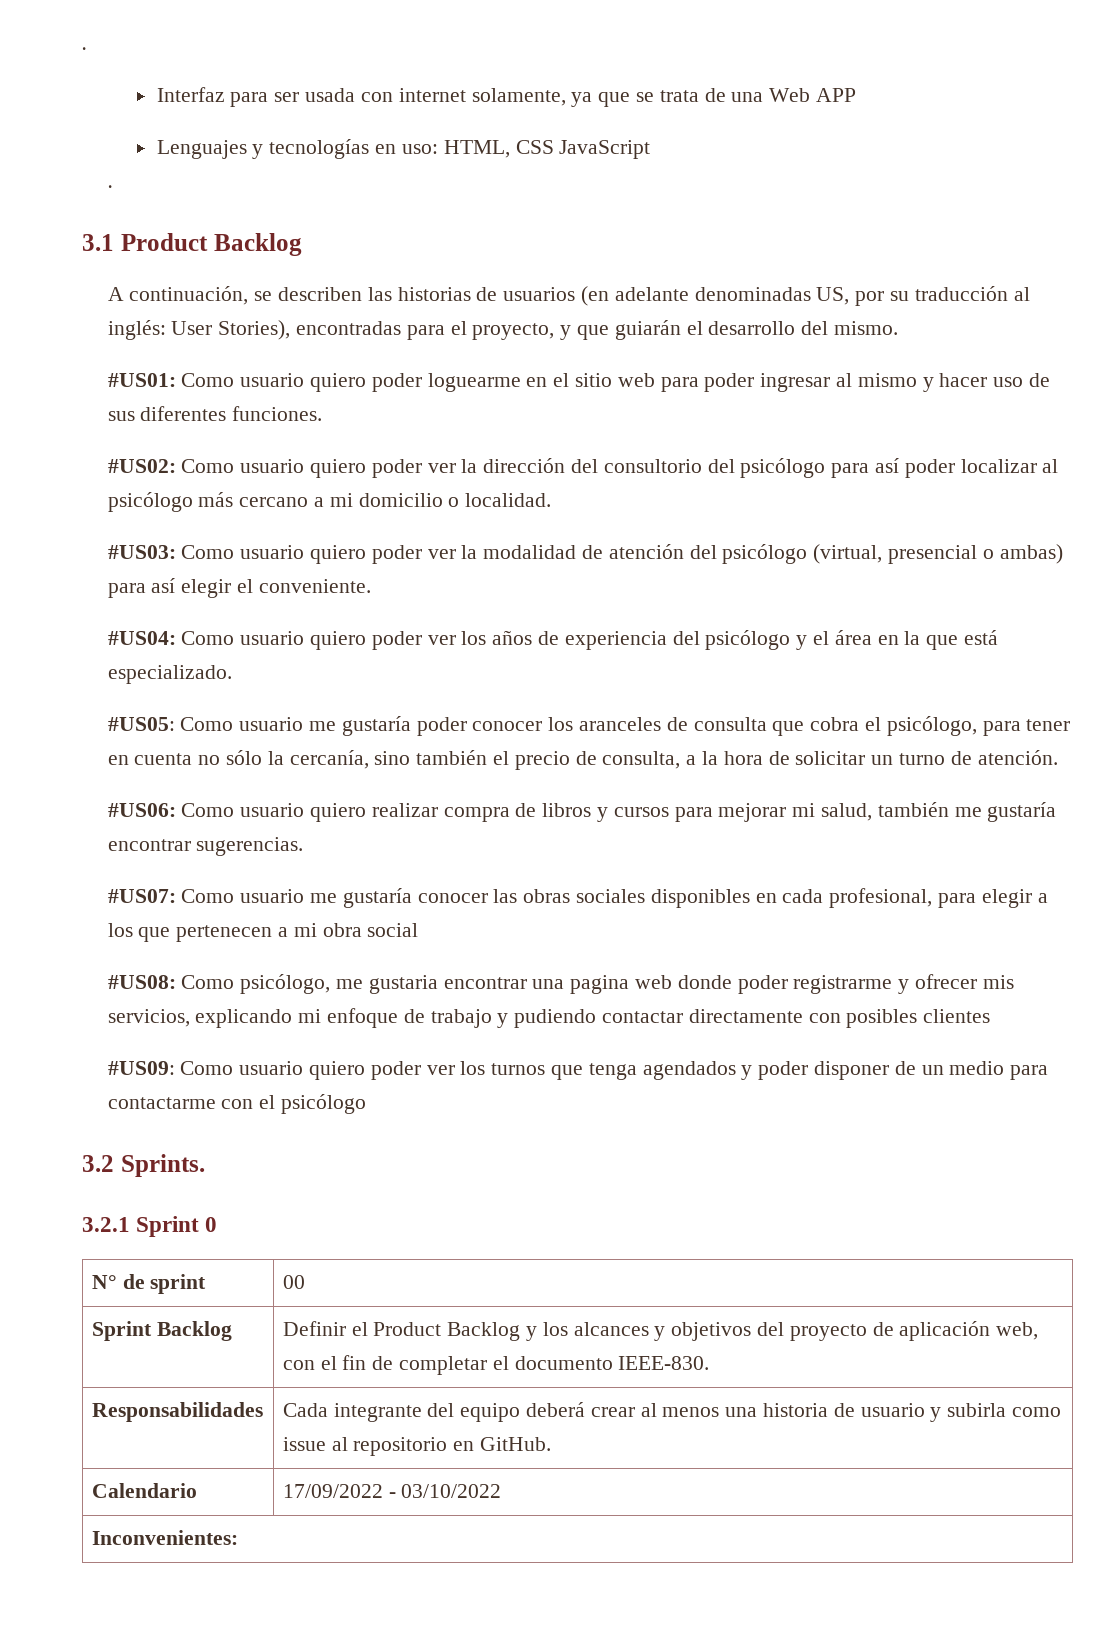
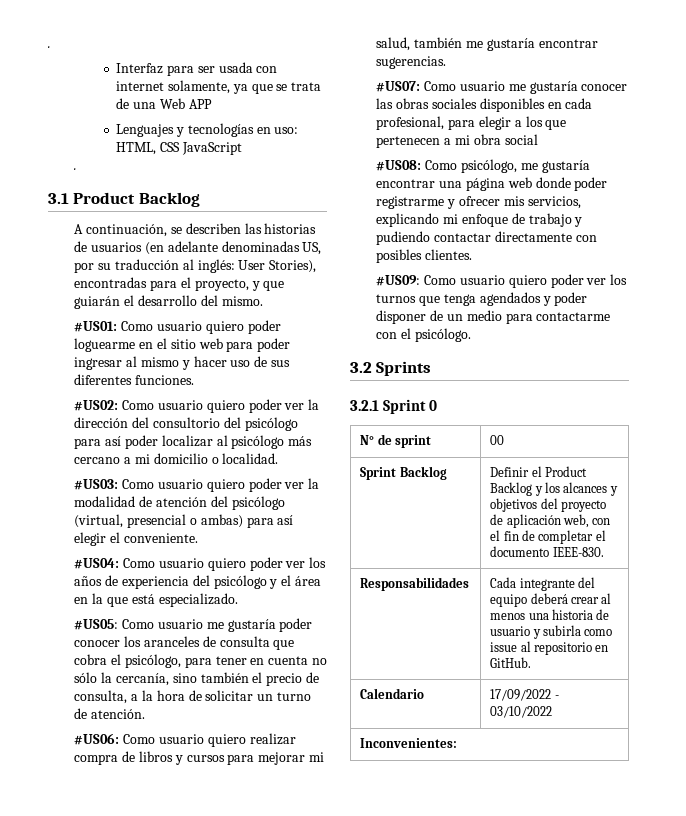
- #US08: Como psicólogo, me gustaria encontrar una pagina web donde poder registrarme y ofrecer mis servicios, explicando mi enfoque de trabajo y pudiendo contactar directamente con posibles clientes
+ #US08: Como psicólogo, me gustaría encontrar una página web donde poder registrarme y ofrecer mis servicios, explicando mi enfoque de trabajo y pudiendo contactar directamente con posibles clientes.
- #US09: Como usuario quiero poder ver los turnos que tenga agendados y poder disponer de un medio para contactarme con el psicólogo
+ #US09: Como usuario quiero poder ver los turnos que tenga agendados y poder disponer de un medio para contactarme con el psicólogo.
- 3.2 Sprints.
+ 3.2 Sprints

